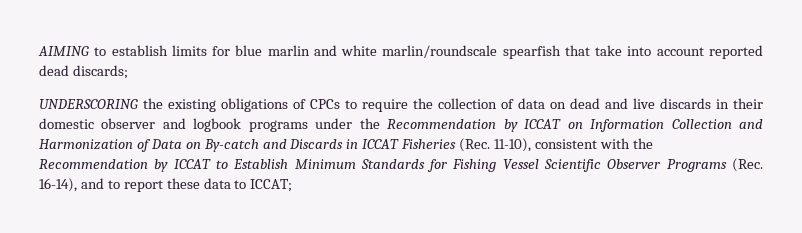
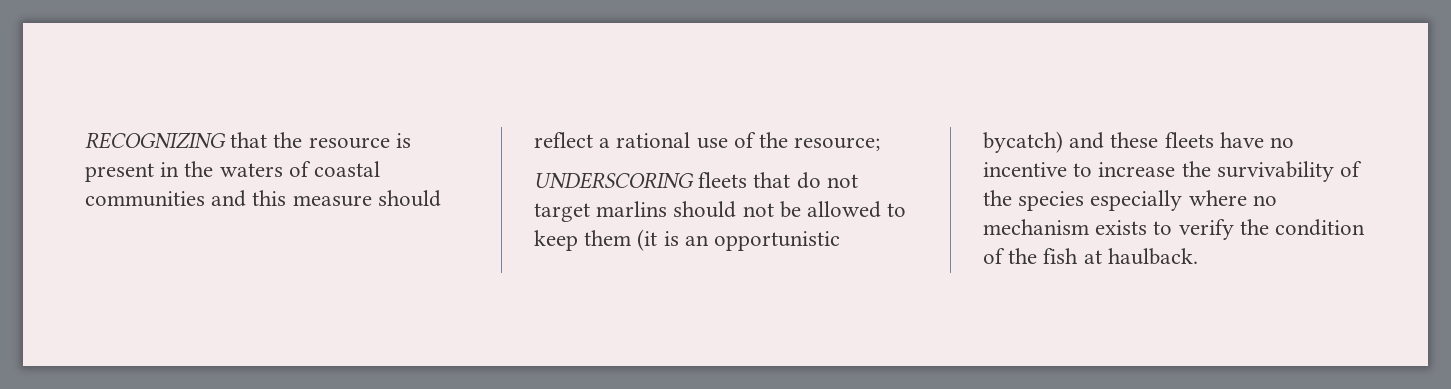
- AIMING to establish limits for blue marlin and white marlin/roundscale spearfish that take into account reported dead discards;
- UNDERSCORING the existing obligations of CPCs to require the collection of data on dead and live discards in their domestic observer and logbook programs under the Recommendation by ICCAT on Information Collection and Harmonization of Data on By-catch and Discards in ICCAT Fisheries (Rec. 11-10), consistent with the Recommendation by ICCAT to Establish Minimum Standards for Fishing Vessel Scientific Observer Programs (Rec. 16-14), and to report these data to ICCAT;
+ RECOGNIZING that the resource is present in the waters of coastal communities and this measure should reflect a rational use of the resource;
+ UNDERSCORING fleets that do not target marlins should not be allowed to keep them (it is an opportunistic bycatch) and these fleets have no incentive to increase the survivability of the species especially where no mechanism exists to verify the condition of the fish at haulback.

